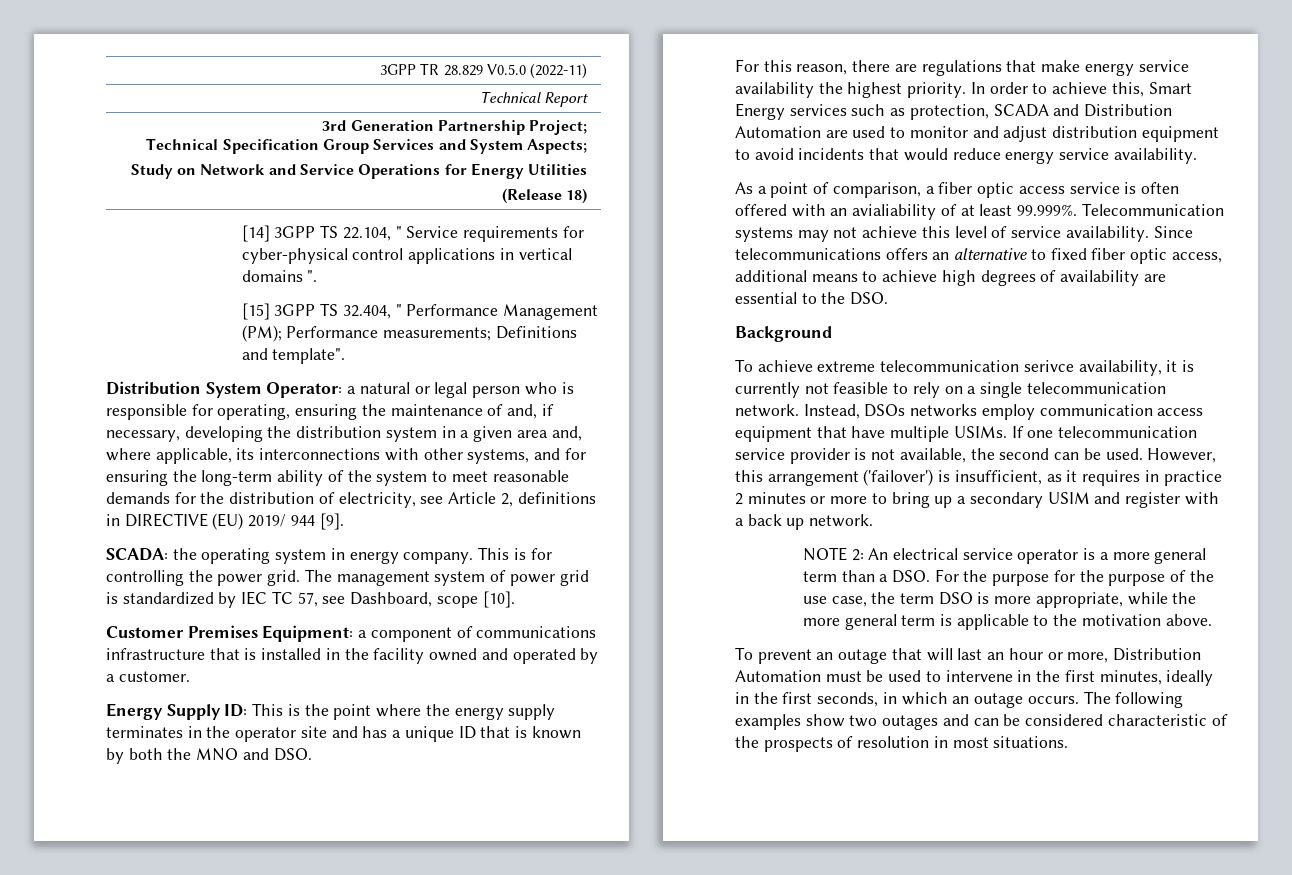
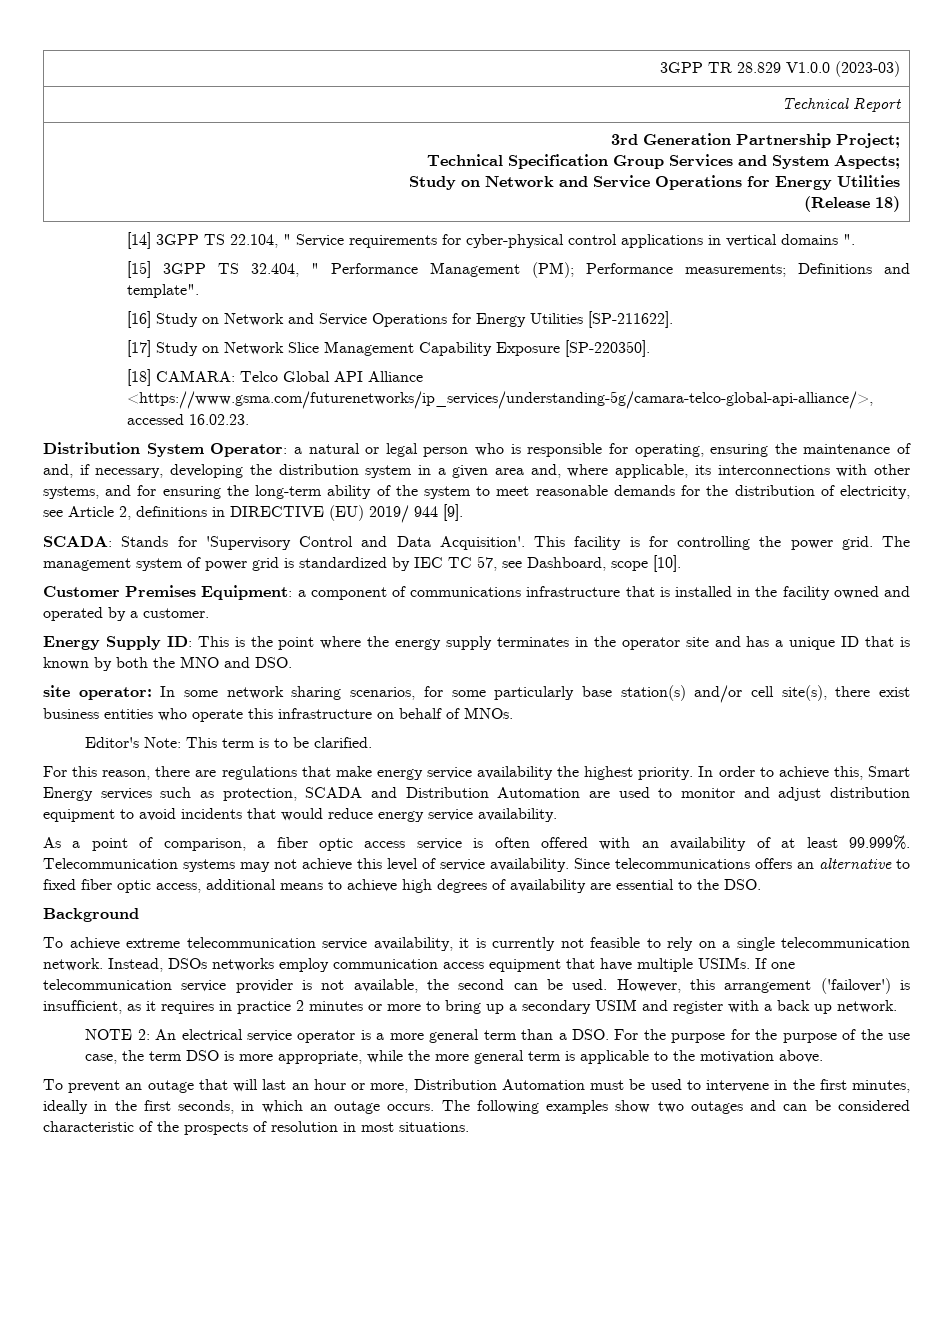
- 3GPP TR 28.829 V0.5.0 (2022-11)
+ 3GPP TR 28.829 V1.0.0 (2023-03)
+ [16] Study on Network and Service Operations for Energy Utilities [SP-211622].
+ [17] Study on Network Slice Management Capability Exposure [SP-220350].
+ [18] CAMARA: Telco Global API Alliance <https://www.gsma.com/futurenetworks/ip_services/understanding-5g/camara-telco-global-api-alliance/>, accessed 16.02.23.
- SCADA: the operating system in energy company. This is for controlling the power grid.
+ SCADA: Stands for 'Supervisory Control and Data Acquisition'. This facility is for controlling the power grid.
+ site operator: In some network sharing scenarios, for some particularly base station(s) and/or cell site(s), there exist business entities who operate this infrastructure on behalf of MNOs.
+ Editor's Note: This term is to be clarified.
- As a point of comparison, a fiber optic access service is often offered with an avialiability of at least 99.999%. Telecommunication systems may not achieve this level of service availability.
+ As a point of comparison, a fiber optic access service is often offered with an availability of at least 99.999%. Telecommunication systems may not achieve this level of service availability.
- To achieve extreme telecommunication serivce availability, it is currently not feasible to rely on a single telecommunication network.
+ To achieve extreme telecommunication service availability, it is currently not feasible to rely on a single telecommunication network.

